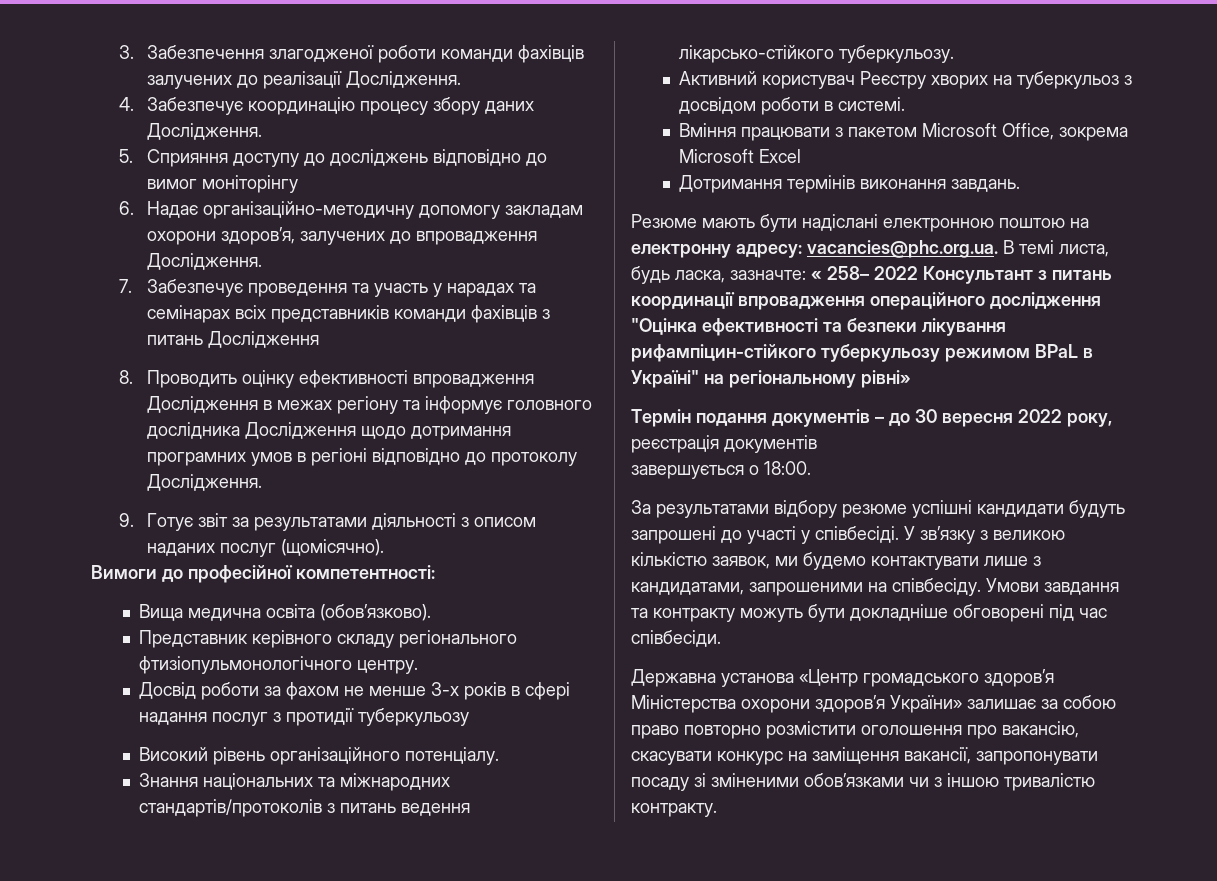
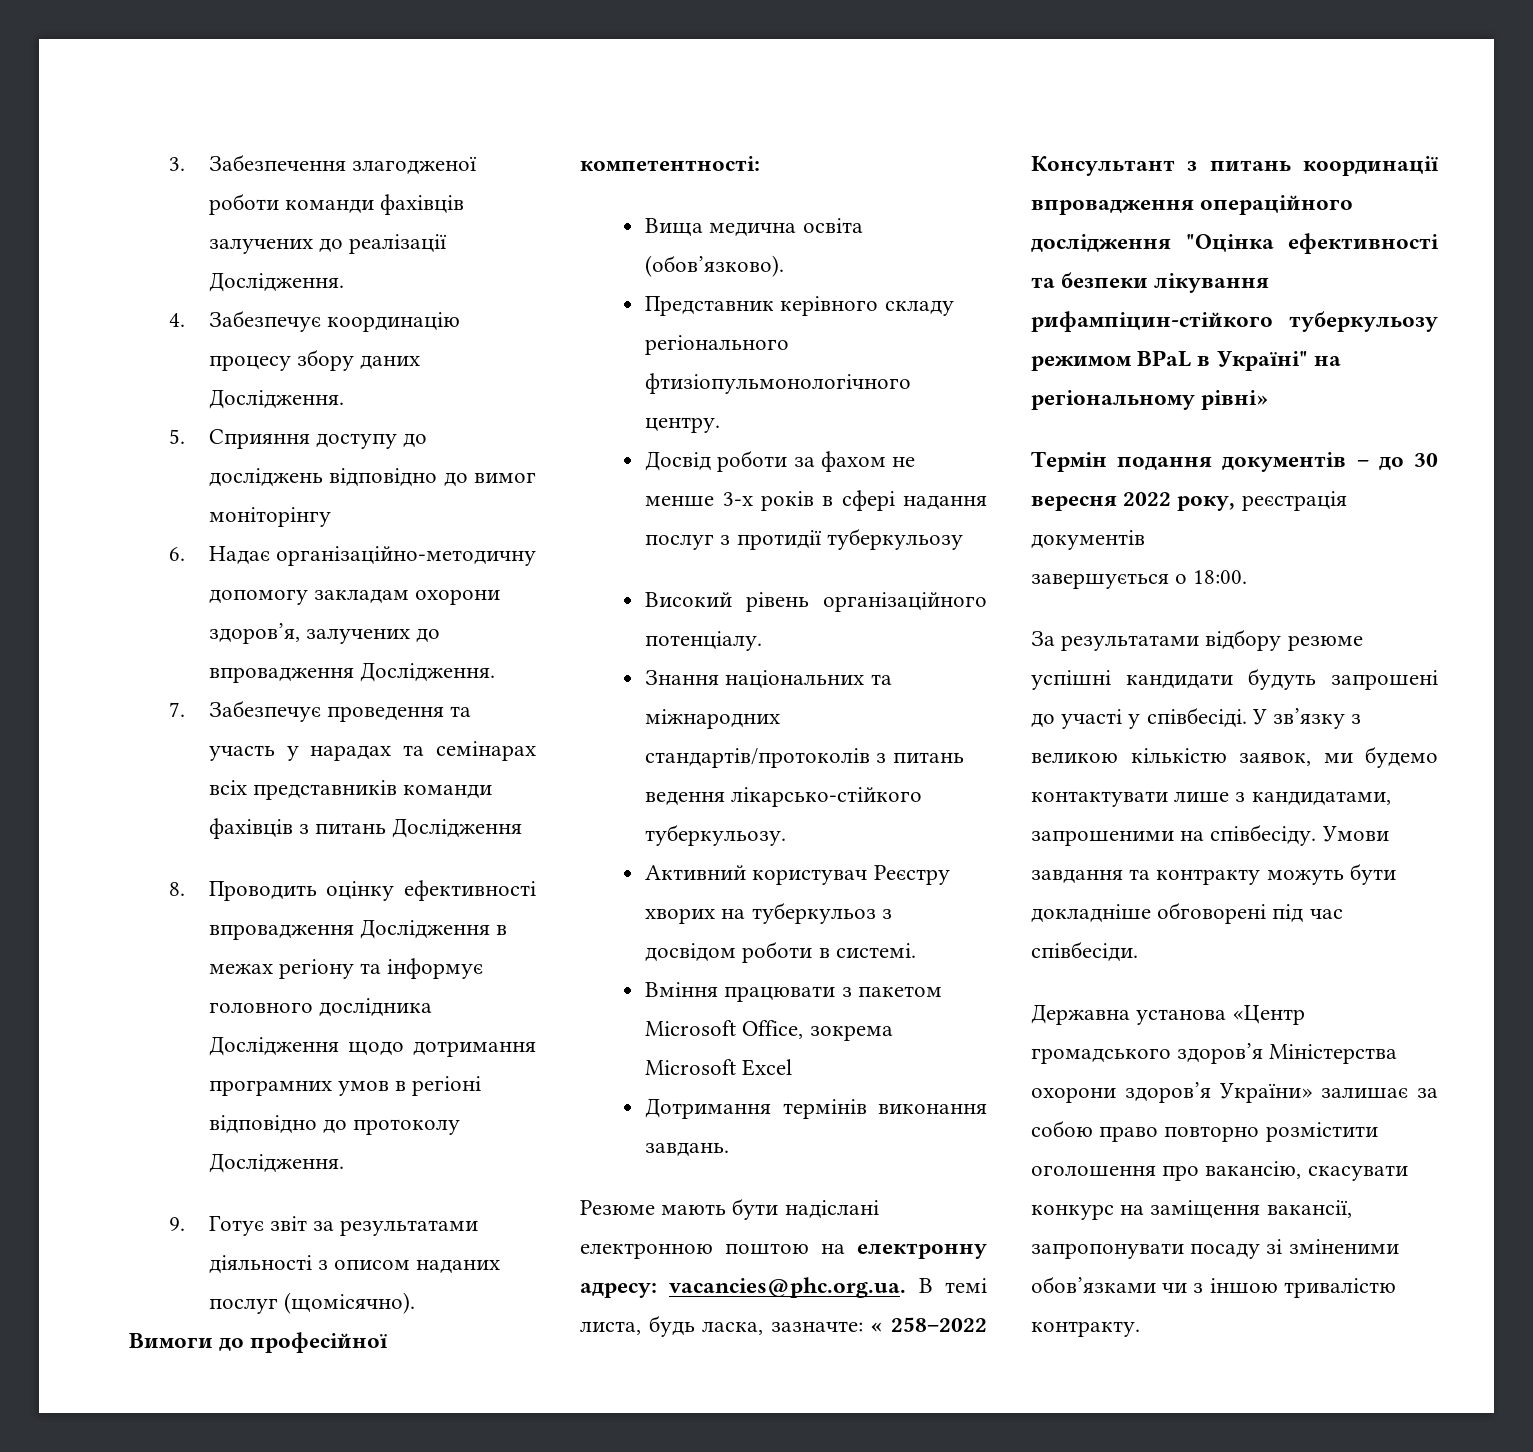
- Резюме мають бути надіслані електронною поштою на електронну адресу: vacancies@phc.org.ua. В темі листа, будь ласка, зазначте: « 258– 2022 Консультант з питань координації впровадження операційного дослідження "Оцінка ефективності та безпеки лікування рифампіцин-стійкого туберкульозу режимом BPaL в Україні" на регіональному рівні»
+ Резюме мають бути надіслані електронною поштою на електронну адресу: vacancies@phc.org.ua. В темі листа, будь ласка, зазначте: « 258–2022 Консультант з питань координації впровадження операційного дослідження "Оцінка ефективності та безпеки лікування рифампіцин-стійкого туберкульозу режимом BPaL в Україні" на регіональному рівні»

